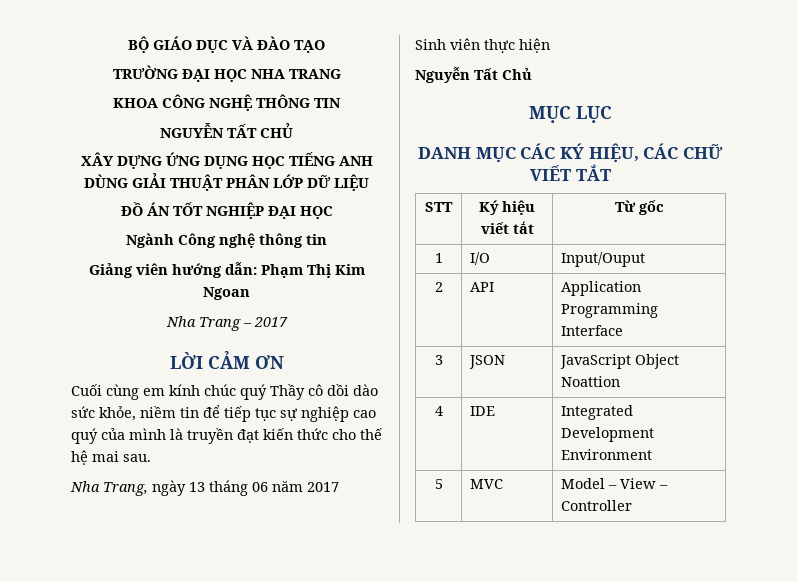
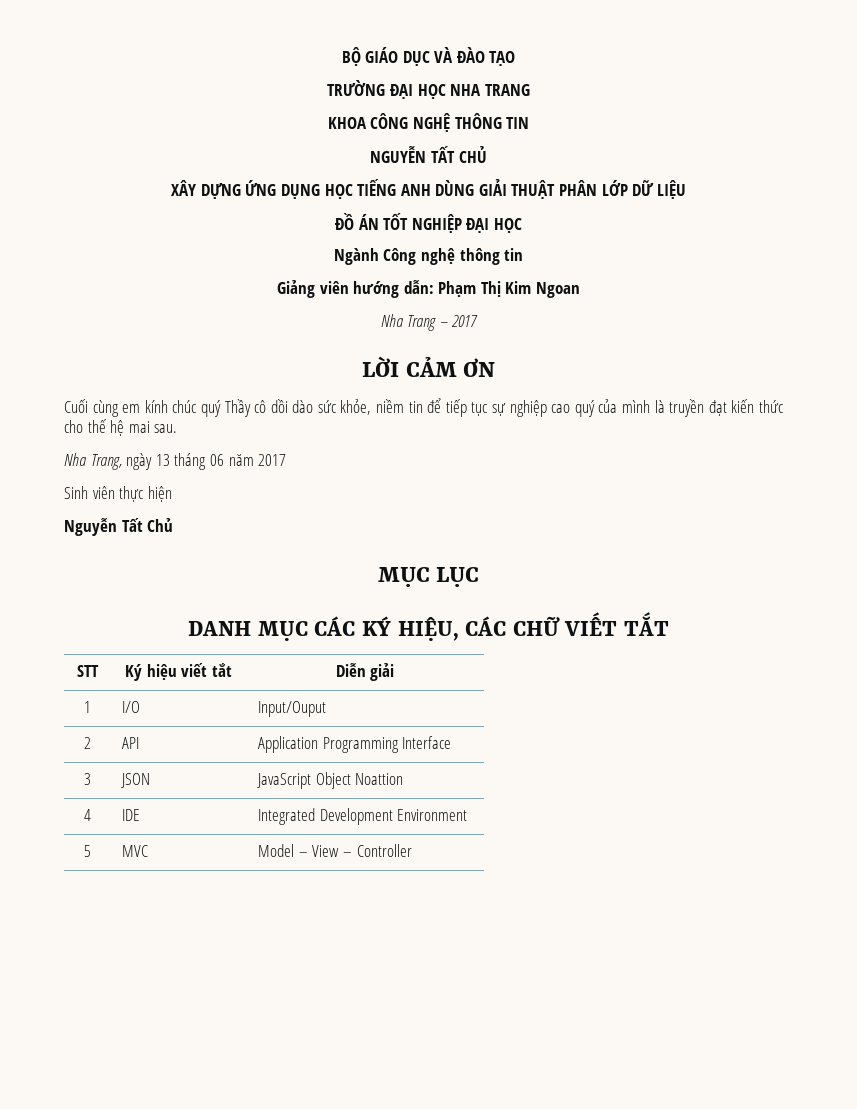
- STT | Ký hiệu viết tắt | Từ gốc
+ STT | Ký hiệu viết tắt | Diễn giải

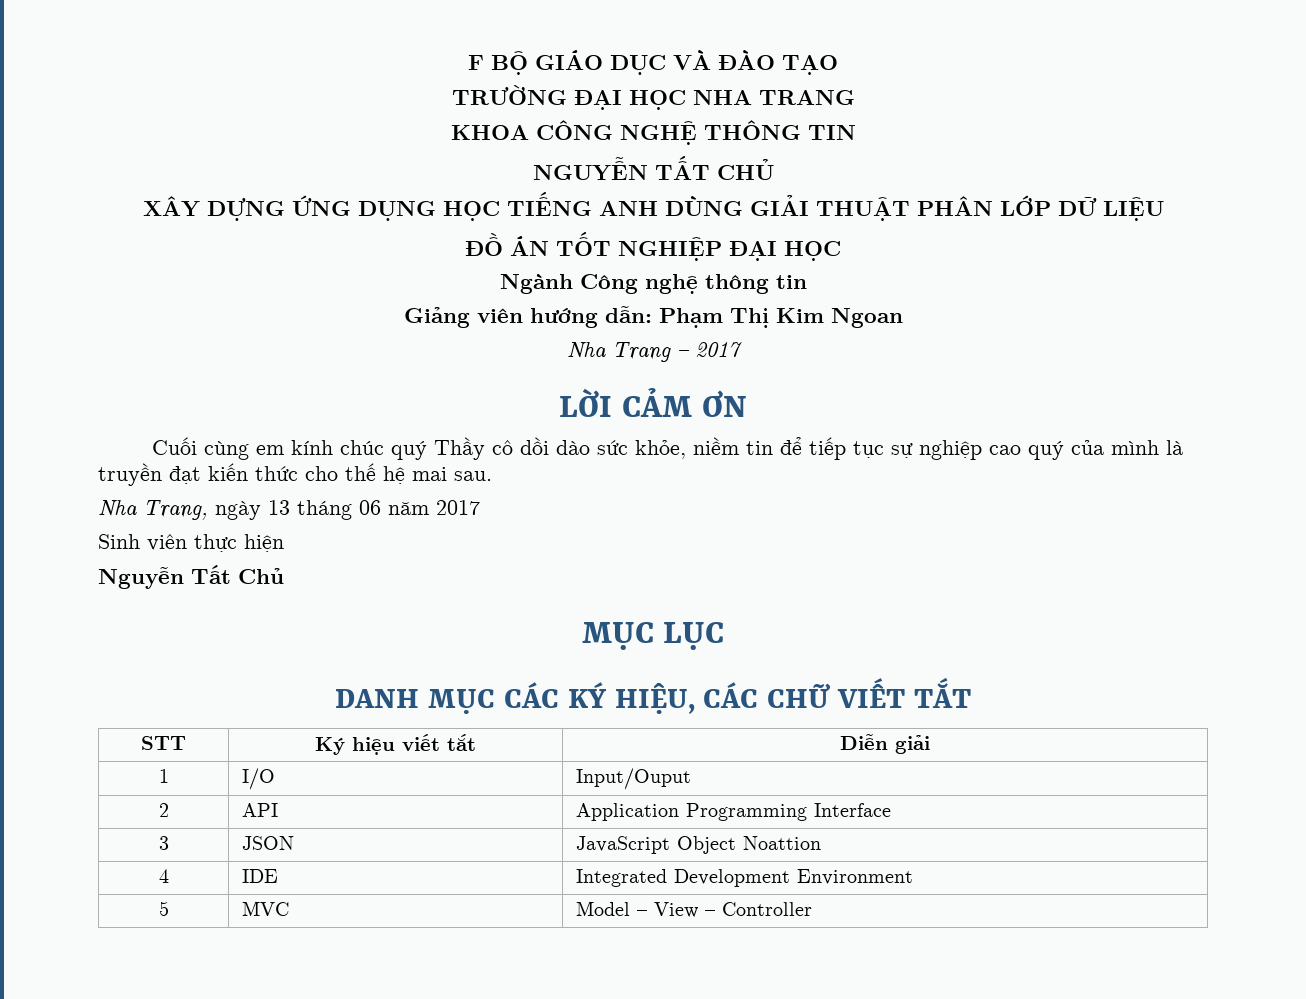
- BỘ GIÁO DỤC VÀ ĐÀO TẠO
+ F BỘ GIÁO DỤC VÀ ĐÀO TẠO

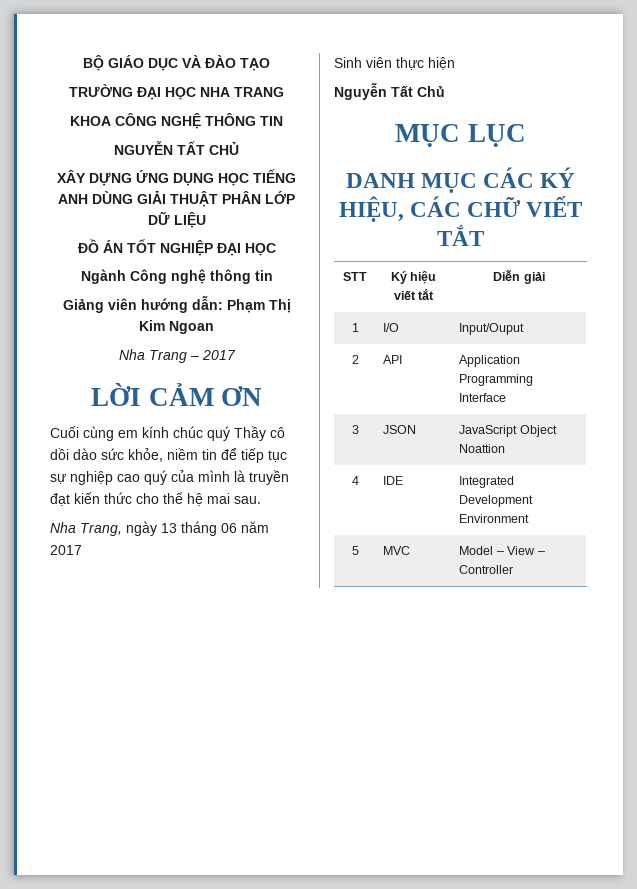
- F BỘ GIÁO DỤC VÀ ĐÀO TẠO
+ BỘ GIÁO DỤC VÀ ĐÀO TẠO

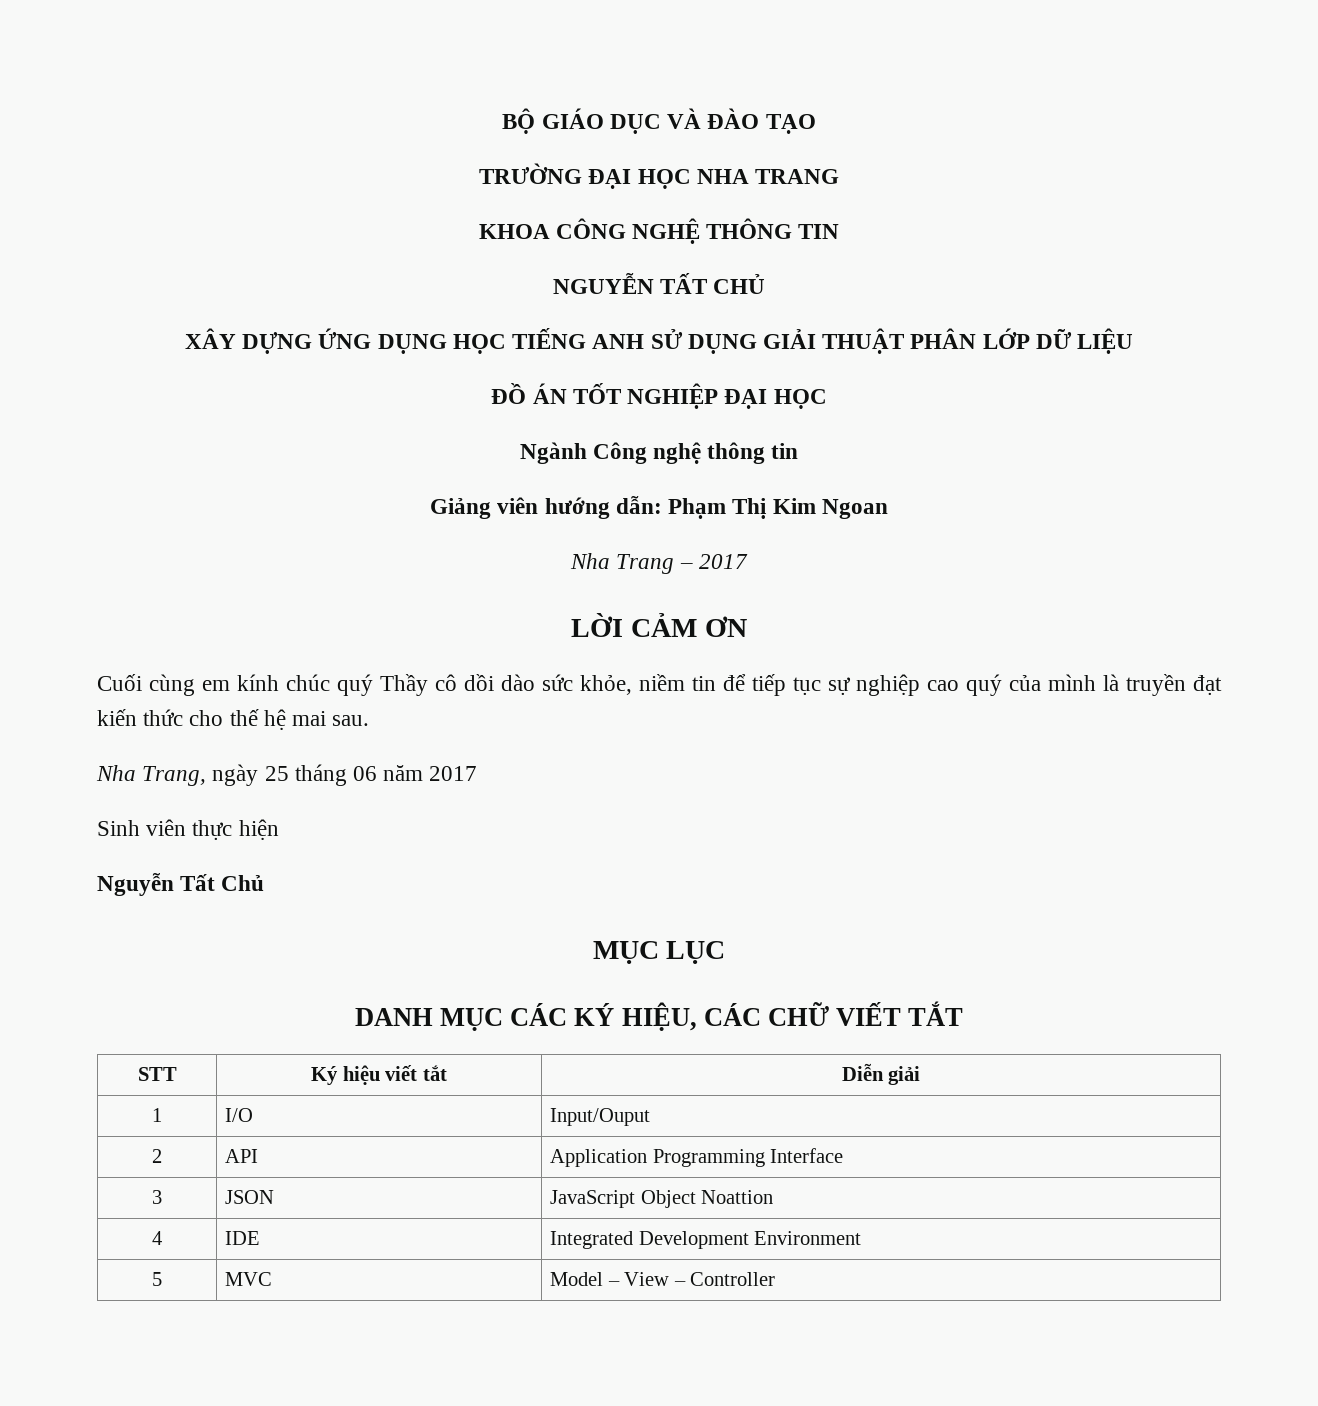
- XÂY DỰNG ỨNG DỤNG HỌC TIẾNG ANH DÙNG GIẢI THUẬT PHÂN LỚP DỮ LIỆU
+ XÂY DỰNG ỨNG DỤNG HỌC TIẾNG ANH SỬ DỤNG GIẢI THUẬT PHÂN LỚP DỮ LIỆU
- Nha Trang, ngày 13 tháng 06 năm 2017
+ Nha Trang, ngày 25 tháng 06 năm 2017

